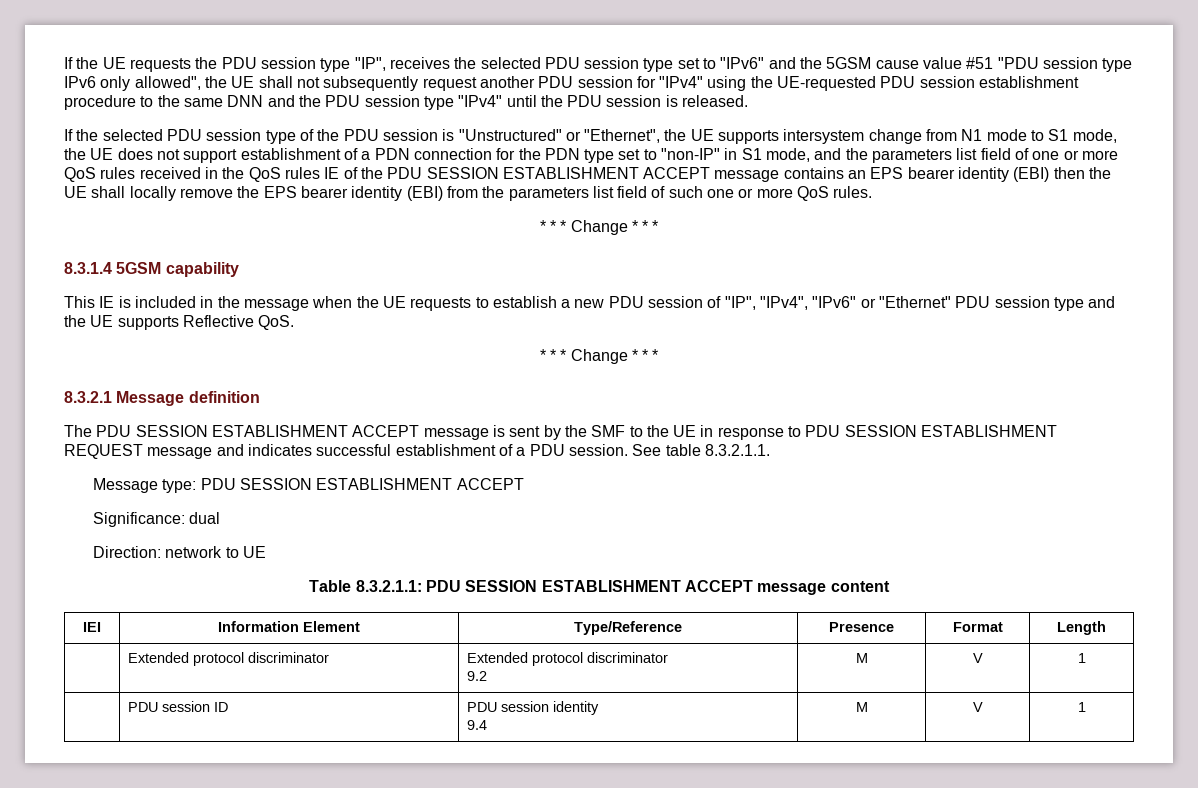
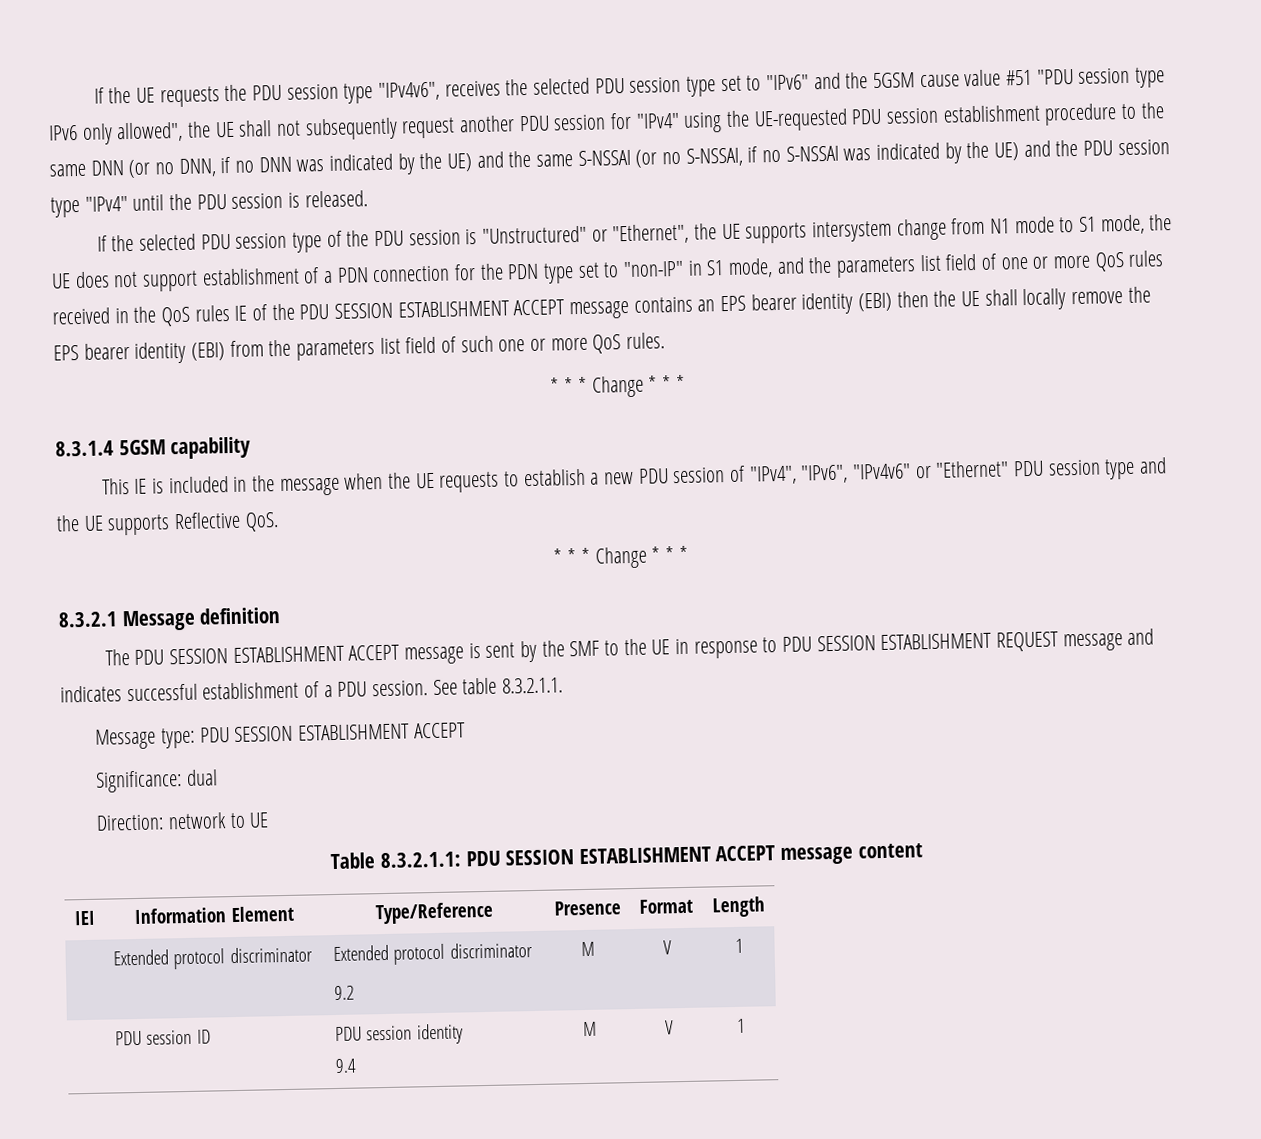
- If the UE requests the PDU session type "IP", receives the selected PDU session type set to "IPv6" and the 5GSM cause value #51 "PDU session type IPv6 only allowed", the UE shall not subsequently request another PDU session for "IPv4" using the UE-requested PDU session establishment procedure to the same DNN and the PDU session type "IPv4" until the PDU session is released.
+ If the UE requests the PDU session type "IPv4v6", receives the selected PDU session type set to "IPv6" and the 5GSM cause value #51 "PDU session type IPv6 only allowed", the UE shall not subsequently request another PDU session for "IPv4" using the UE-requested PDU session establishment procedure to the same DNN (or no DNN, if no DNN was indicated by the UE) and the same S-NSSAI (or no S-NSSAI, if no S-NSSAI was indicated by the UE) and the PDU session type "IPv4" until the PDU session is released.
- This IE is included in the message when the UE requests to establish a new PDU session of "IP", "IPv4", "IPv6" or "Ethernet" PDU session type and the UE supports Reflective QoS.
+ This IE is included in the message when the UE requests to establish a new PDU session of "IPv4", "IPv6", "IPv4v6" or "Ethernet" PDU session type and the UE supports Reflective QoS.

